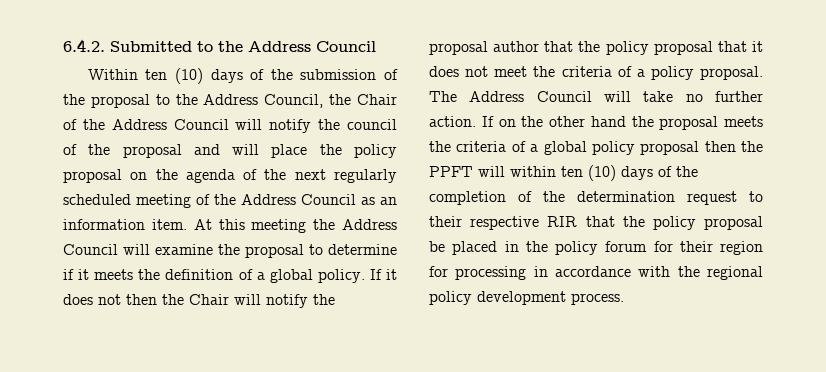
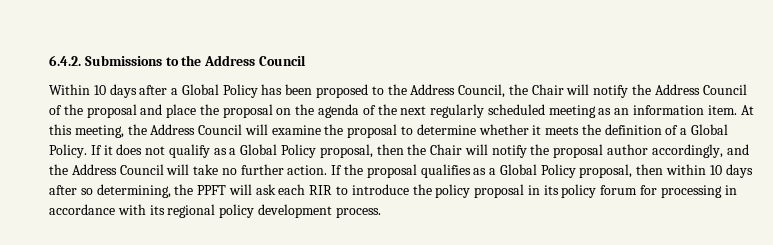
- 6.4.2. Submitted to the Address Council
+ 6.4.2. Submissions to the Address Council
- Within ten (10) days of the submission of the proposal to the Address Council, the Chair of the Address Council will notify the council of the proposal and will place the policy proposal on the agenda of the next regularly scheduled meeting of the Address Council as an information item.
+ Within 10 days after a Global Policy has been proposed to the Address Council, the Chair will notify the Address Council of the proposal and place the proposal on the agenda of the next regularly scheduled meeting as an information item.
- At this meeting the Address Council will examine the proposal to determine if it meets the definition of a global policy.
+ At this meeting, the Address Council will examine the proposal to determine whether it meets the definition of a Global Policy.
- If it does not then the Chair will notify the proposal author that the policy proposal that it does not meet the criteria of a policy proposal. The Address Council will take no further action.
+ If it does not qualify as a Global Policy proposal, then the Chair will notify the proposal author accordingly, and the Address Council will take no further action.
- If on the other hand the proposal meets the criteria of a global policy proposal then the PPFT will within ten (10) days of the completion of the determination request to their respective RIR that the policy proposal be placed in the policy forum for their region for processing in accordance with the regional policy development process.
+ If the proposal qualifies as a Global Policy proposal, then within 10 days after so determining, the PPFT will ask each RIR to introduce the policy proposal in its policy forum for processing in accordance with its regional policy development process.

